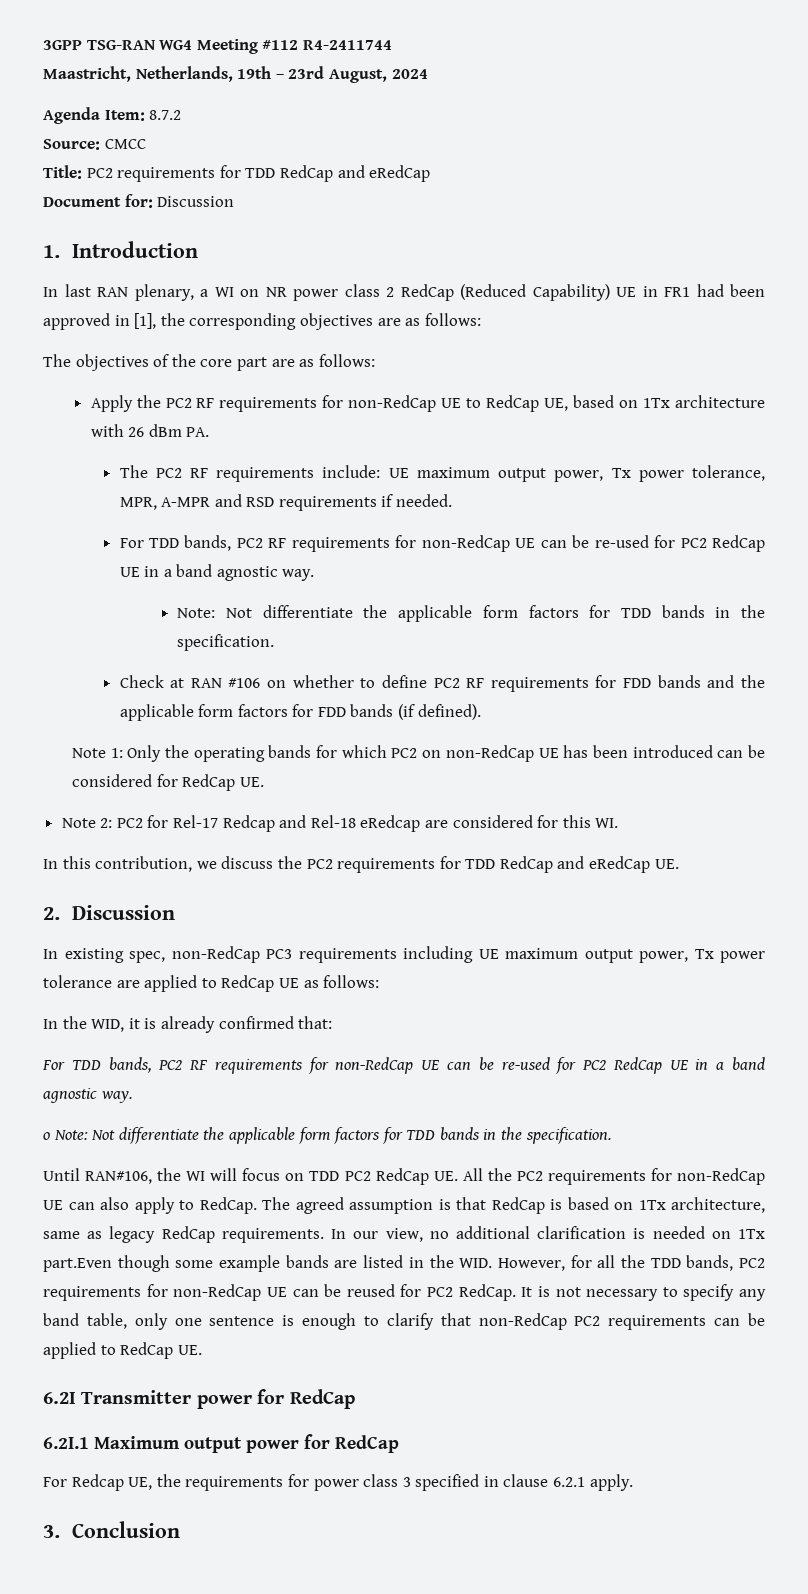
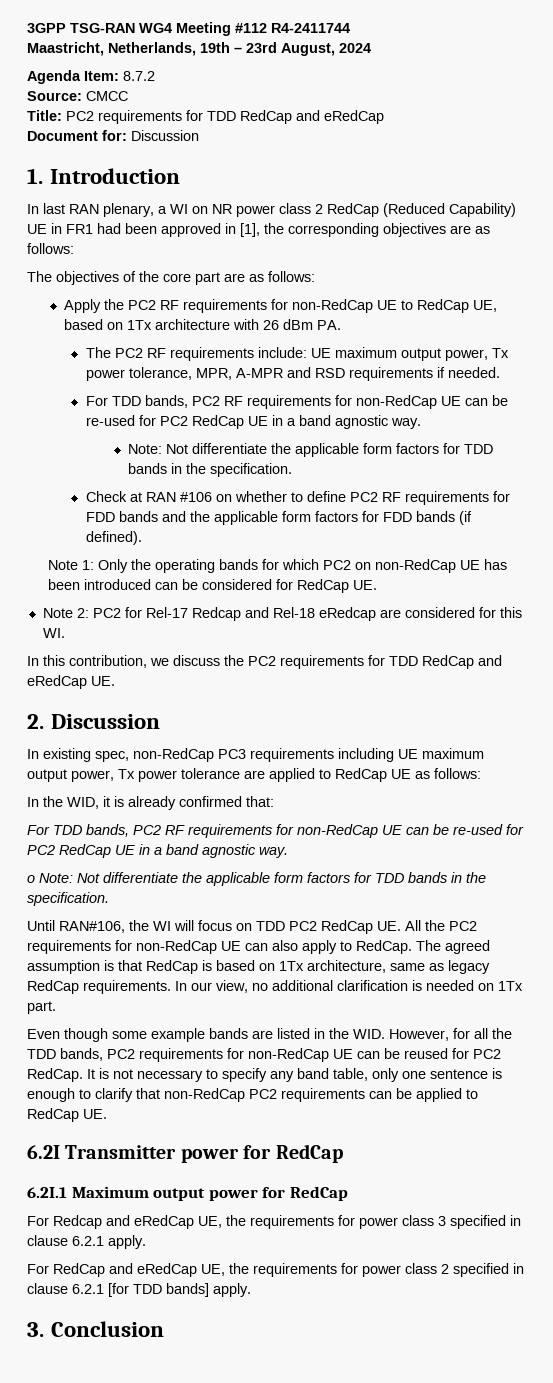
- In our view, no additional clarification is needed on 1Tx part.Even though some example bands are listed in the WID. However, for all the TDD bands, PC2 requirements for non-RedCap UE can be reused for PC2 RedCap.
+ In our view, no additional clarification is needed on 1Tx part.
+ Even though some example bands are listed in the WID. However, for all the TDD bands, PC2 requirements for non-RedCap UE can be reused for PC2 RedCap.
- For Redcap UE, the requirements for power class 3 specified in clause 6.2.1 apply.
+ For Redcap and eRedCap UE, the requirements for power class 3 specified in clause 6.2.1 apply.
+ For RedCap and eRedCap UE, the requirements for power class 2 specified in clause 6.2.1 [for TDD bands] apply.

